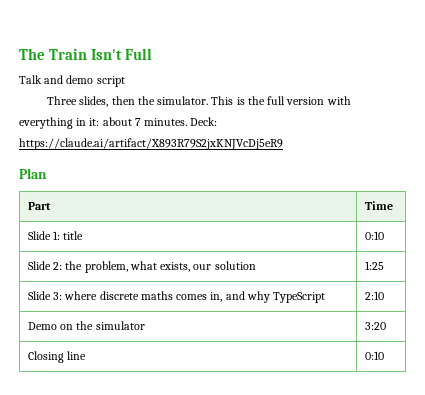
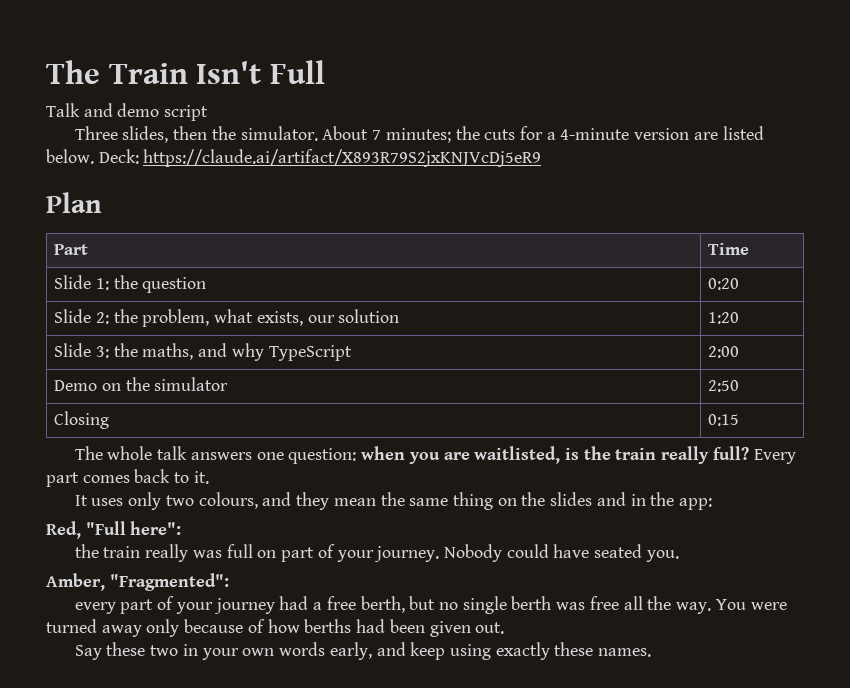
- This is the full version with everything in it: about 7 minutes.
+ About 7 minutes; the cuts for a 4-minute version are listed below.
- Slide 1: title | 0:10
+ Slide 1: the question | 0:20
- Slide 2: the problem, what exists, our solution | 1:25
+ Slide 2: the problem, what exists, our solution | 1:20
- Slide 3: where discrete maths comes in, and why TypeScript | 2:10
+ Slide 3: the maths, and why TypeScript | 2:00
- Demo on the simulator | 3:20
+ Demo on the simulator | 2:50
- Closing line | 0:10
+ Closing | 0:15
+ The whole talk answers one question: when you are waitlisted, is the train really full? Every part comes back to it.
+ It uses only two colours, and they mean the same thing on the slides and in the app:
+ Red, "Full here":
+ the train really was full on part of your journey. Nobody could have seated you.
+ Amber, "Fragmented":
+ every part of your journey had a free berth, but no single berth was free all the way. You were turned away only because of how berths had been given out.
+ Say these two in your own words early, and keep using exactly these names.

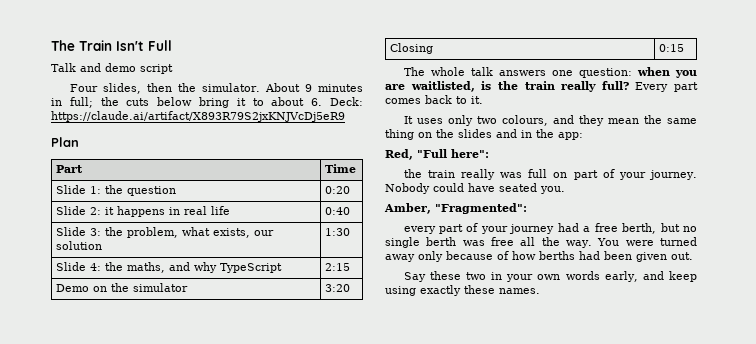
- Three slides, then the simulator.
+ Four slides, then the simulator.
- About 7 minutes; the cuts for a 4-minute version are listed below. Deck: https://claude.ai/artifact/X893R79S2jxKNJVcDj5eR9
+ About 9 minutes in full; the cuts below bring it to about 6. Deck: https://claude.ai/artifact/X893R79S2jxKNJVcDj5eR9
- Slide 2: the problem, what exists, our solution | 1:20
- Slide 3: the maths, and why TypeScript | 2:00
+ Slide 2: it happens in real life | 0:40
+ Slide 3: the problem, what exists, our solution | 1:30
+ Slide 4: the maths, and why TypeScript | 2:15
- Demo on the simulator | 2:50
+ Demo on the simulator | 3:20

